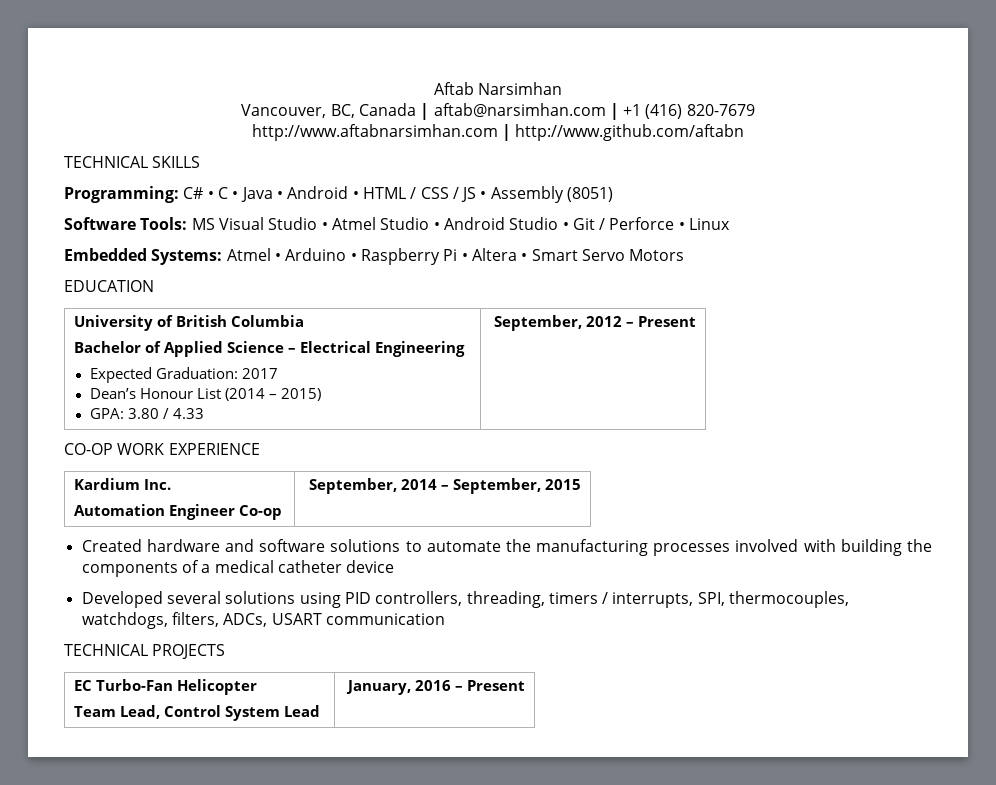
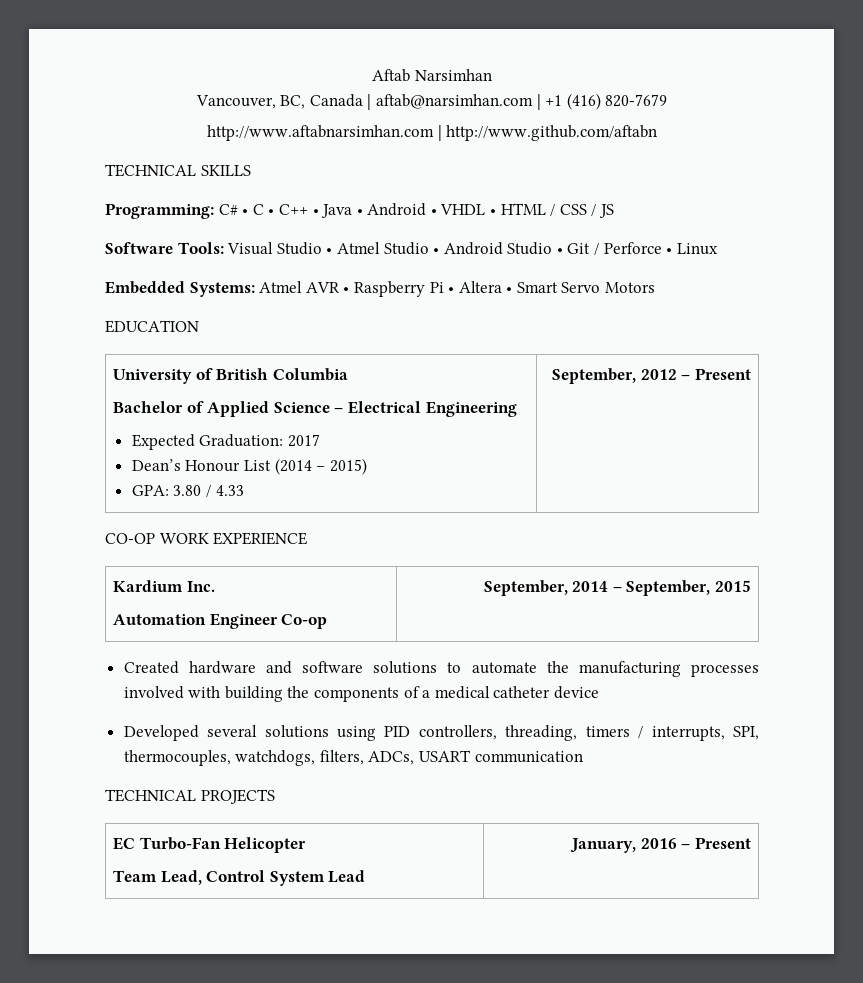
- Programming: C# • C • Java • Android • HTML / CSS / JS • Assembly (8051)
+ Programming: C# • C • C++ • Java • Android • VHDL • HTML / CSS / JS
- Software Tools: MS Visual Studio • Atmel Studio • Android Studio • Git / Perforce • Linux
+ Software Tools: Visual Studio • Atmel Studio • Android Studio • Git / Perforce • Linux
- Embedded Systems: Atmel • Arduino • Raspberry Pi • Altera • Smart Servo Motors
+ Embedded Systems: Atmel AVR • Raspberry Pi • Altera • Smart Servo Motors

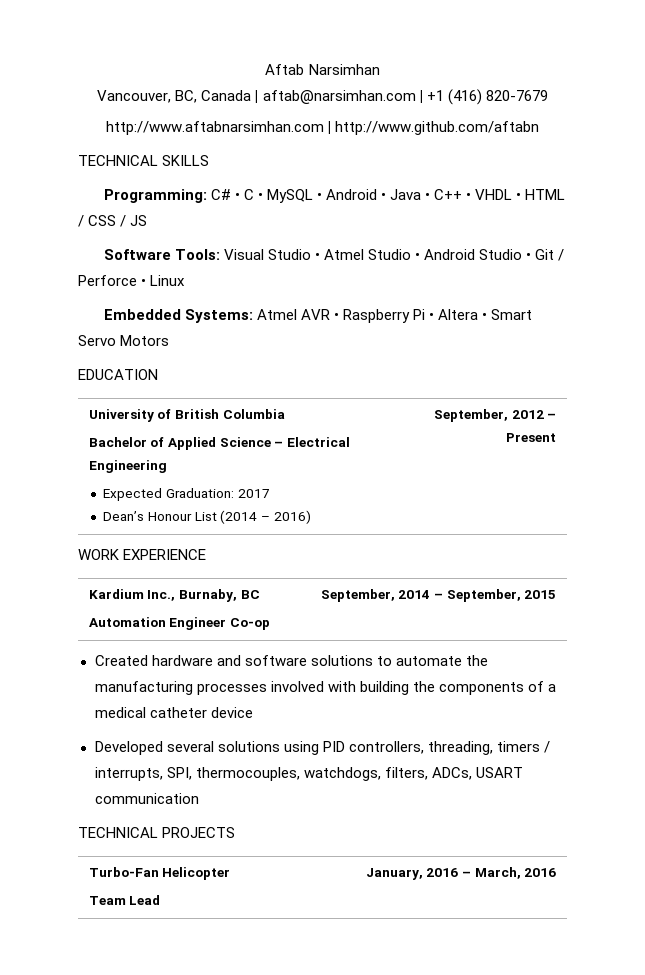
- Programming: C# • C • C++ • Java • Android • VHDL • HTML / CSS / JS
+ Programming: C# • C • MySQL • Android • Java • C++ • VHDL • HTML / CSS / JS
  University of British Columbia
  Bachelor of Applied Science – Electrical Engineering
  Expected Graduation: 2017
- Dean’s Honour List (2014 – 2015)
- GPA: 3.80 / 4.33 | September, 2012 – Present
+ Dean’s Honour List (2014 – 2016) | September, 2012 – Present
- CO-OP WORK EXPERIENCE
+ WORK EXPERIENCE
- Kardium Inc.
+ Kardium Inc., Burnaby, BC
- EC Turbo-Fan Helicopter
- Team Lead, Control System Lead | January, 2016 – Present
+ Turbo-Fan Helicopter
+ Team Lead | January, 2016 – March, 2016

